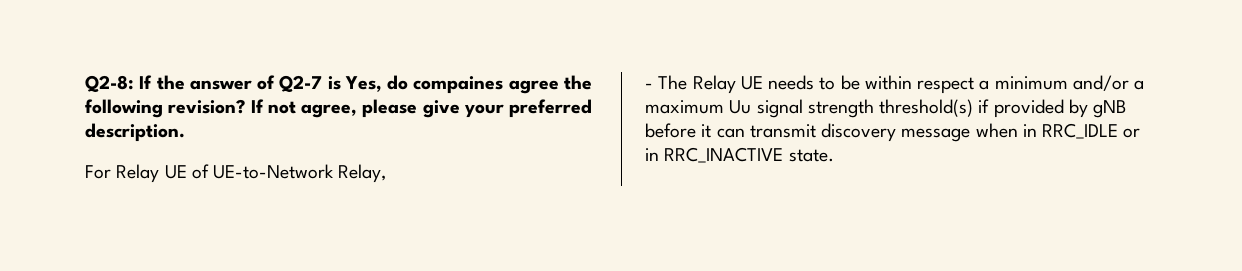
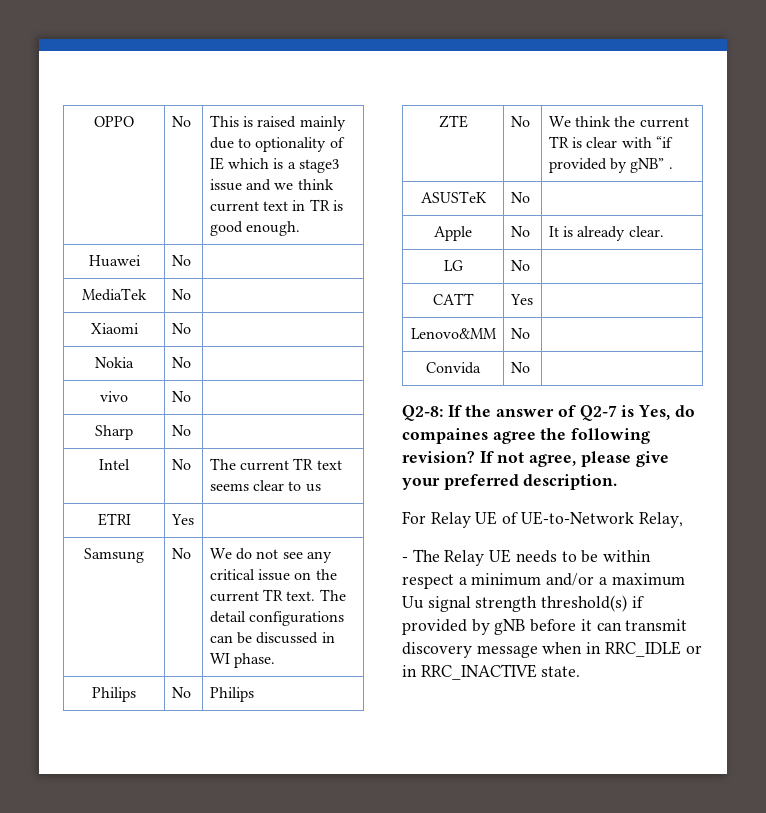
+ OPPO | No | This is raised mainly due to optionality of IE which is a stage3 issue and we think current text in TR is good enough.
+ Huawei | No |
+ MediaTek | No |
+ Xiaomi | No |
+ Nokia | No |
+ vivo | No |
+ Sharp | No |
+ Intel | No | The current TR text seems clear to us
+ ETRI | Yes |
+ Samsung | No | We do not see any critical issue on the current TR text. The detail configurations can be discussed in WI phase.
+ Philips | No | Philips
+ ZTE | No | We think the current TR is clear with “if provided by gNB” .
+ ASUSTeK | No |
+ Apple | No | It is already clear.
+ LG | No |
+ CATT | Yes |
+ Lenovo&MM | No |
+ Convida | No |

